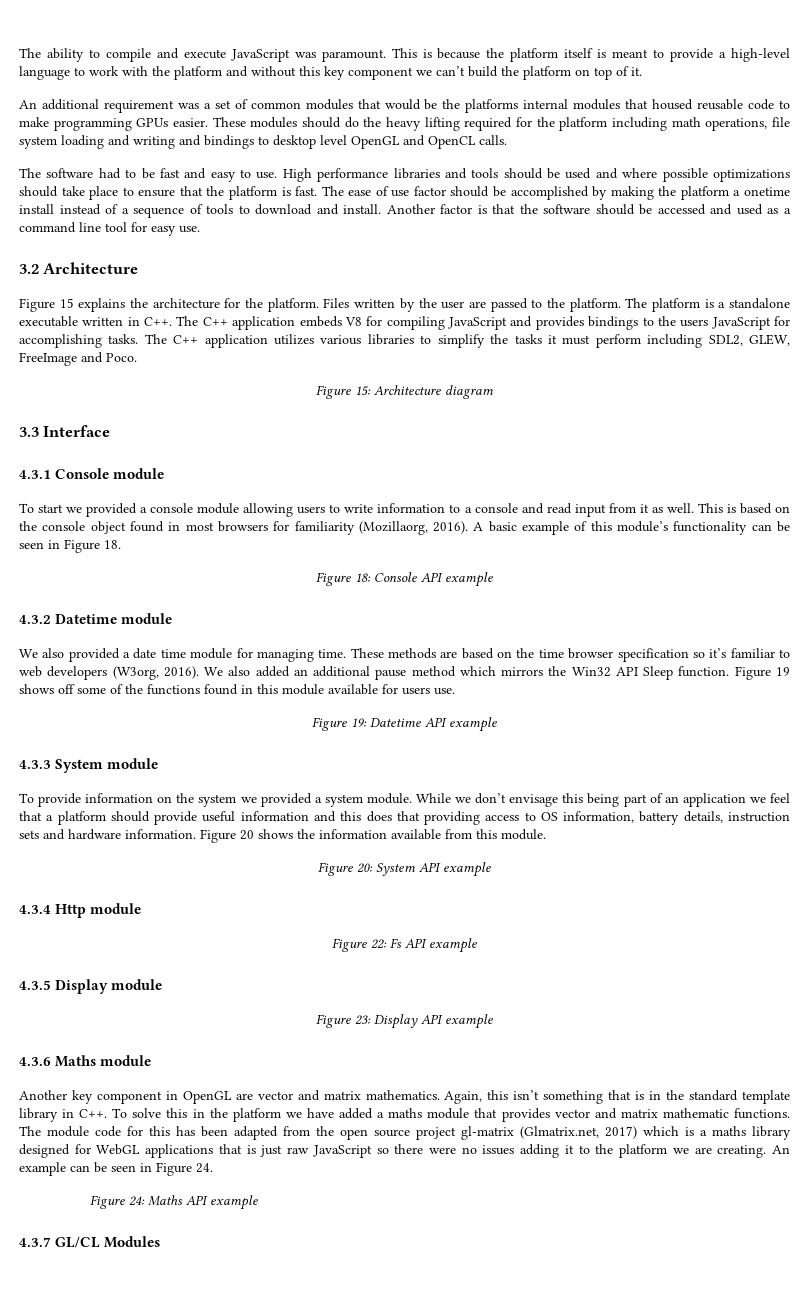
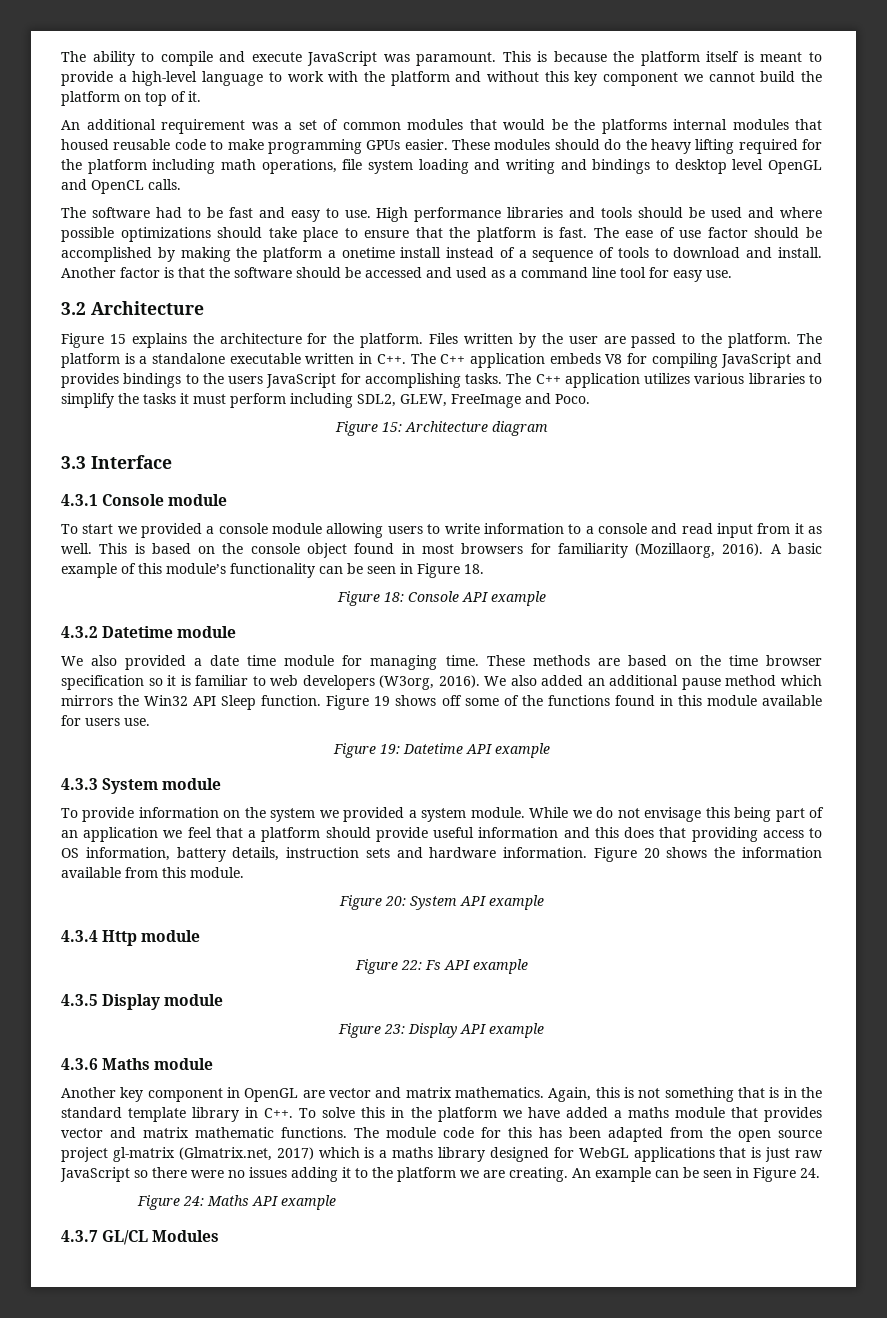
- This is because the platform itself is meant to provide a high-level language to work with the platform and without this key component we can’t build the platform on top of it.
+ This is because the platform itself is meant to provide a high-level language to work with the platform and without this key component we cannot build the platform on top of it.
- These methods are based on the time browser specification so it’s familiar to web developers (W3org, 2016).
+ These methods are based on the time browser specification so it is familiar to web developers (W3org, 2016).
- While we don’t envisage this being part of an application we feel that a platform should provide useful information and this does that providing access to OS information, battery details, instruction sets and hardware information.
+ While we do not envisage this being part of an application we feel that a platform should provide useful information and this does that providing access to OS information, battery details, instruction sets and hardware information.
- Again, this isn’t something that is in the standard template library in C++. To solve this in the platform we have added a maths module that provides vector and matrix mathematic functions.
+ Again, this is not something that is in the standard template library in C++. To solve this in the platform we have added a maths module that provides vector and matrix mathematic functions.

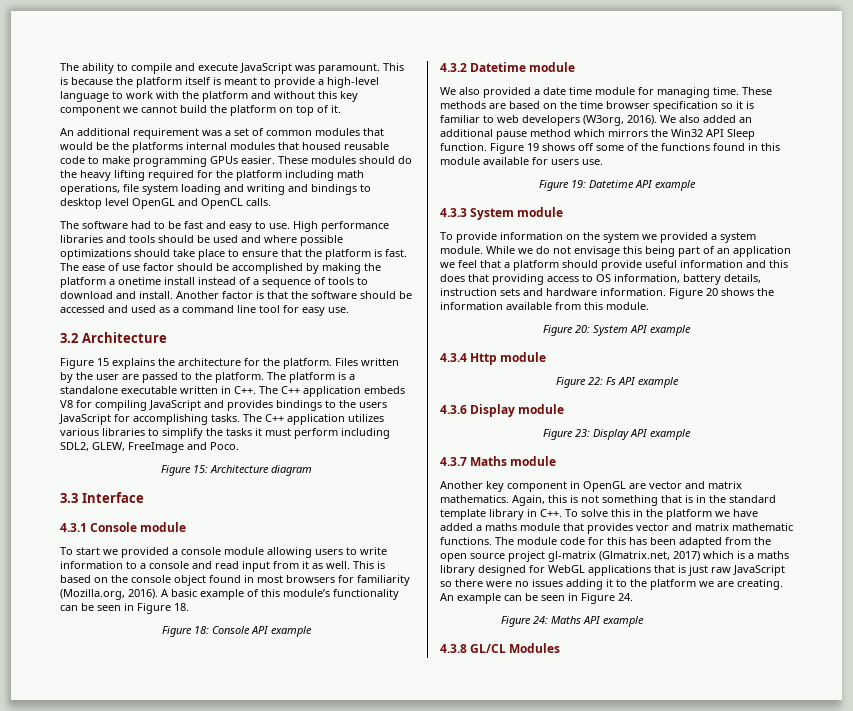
- This is based on the console object found in most browsers for familiarity (Mozillaorg, 2016).
+ This is based on the console object found in most browsers for familiarity (Mozilla.org, 2016).
- 4.3.5 Display module
+ 4.3.6 Display module
- 4.3.6 Maths module
+ 4.3.7 Maths module
- 4.3.7 GL/CL Modules
+ 4.3.8 GL/CL Modules

